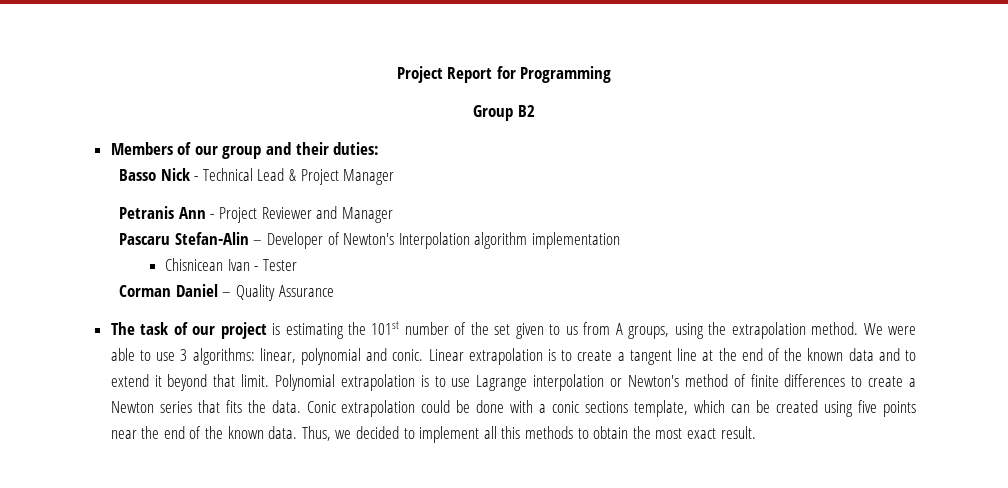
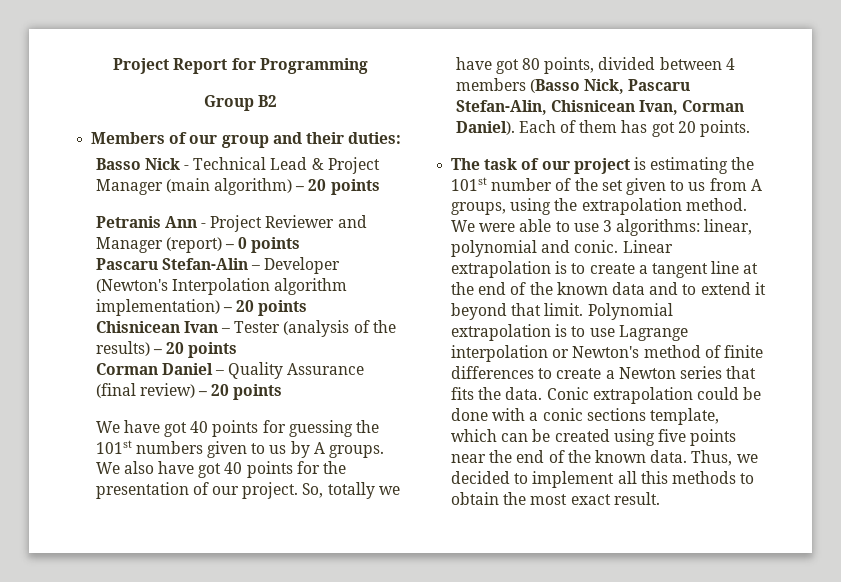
- Basso Nick - Technical Lead & Project Manager
+ Basso Nick - Technical Lead & Project Manager (main algorithm) – 20 points
- Petranis Ann - Project Reviewer and Manager
+ Petranis Ann - Project Reviewer and Manager (report) – 0 points
- Pascaru Stefan-Alin – Developer of Newton's Interpolation algorithm implementation
- Chisnicean Ivan - Tester
+ Pascaru Stefan-Alin – Developer (Newton's Interpolation algorithm implementation) – 20 points
+ Chisnicean Ivan – Tester (analysis of the results) – 20 points
- Corman Daniel – Quality Assurance
+ Corman Daniel – Quality Assurance (final review) – 20 points
+ We have got 40 points for guessing the 101st numbers given to us by A groups. We also have got 40 points for the presentation of our project. So, totally we have got 80 points, divided between 4 members (Basso Nick, Pascaru Stefan-Alin, Chisnicean Ivan, Corman Daniel). Each of them has got 20 points.

